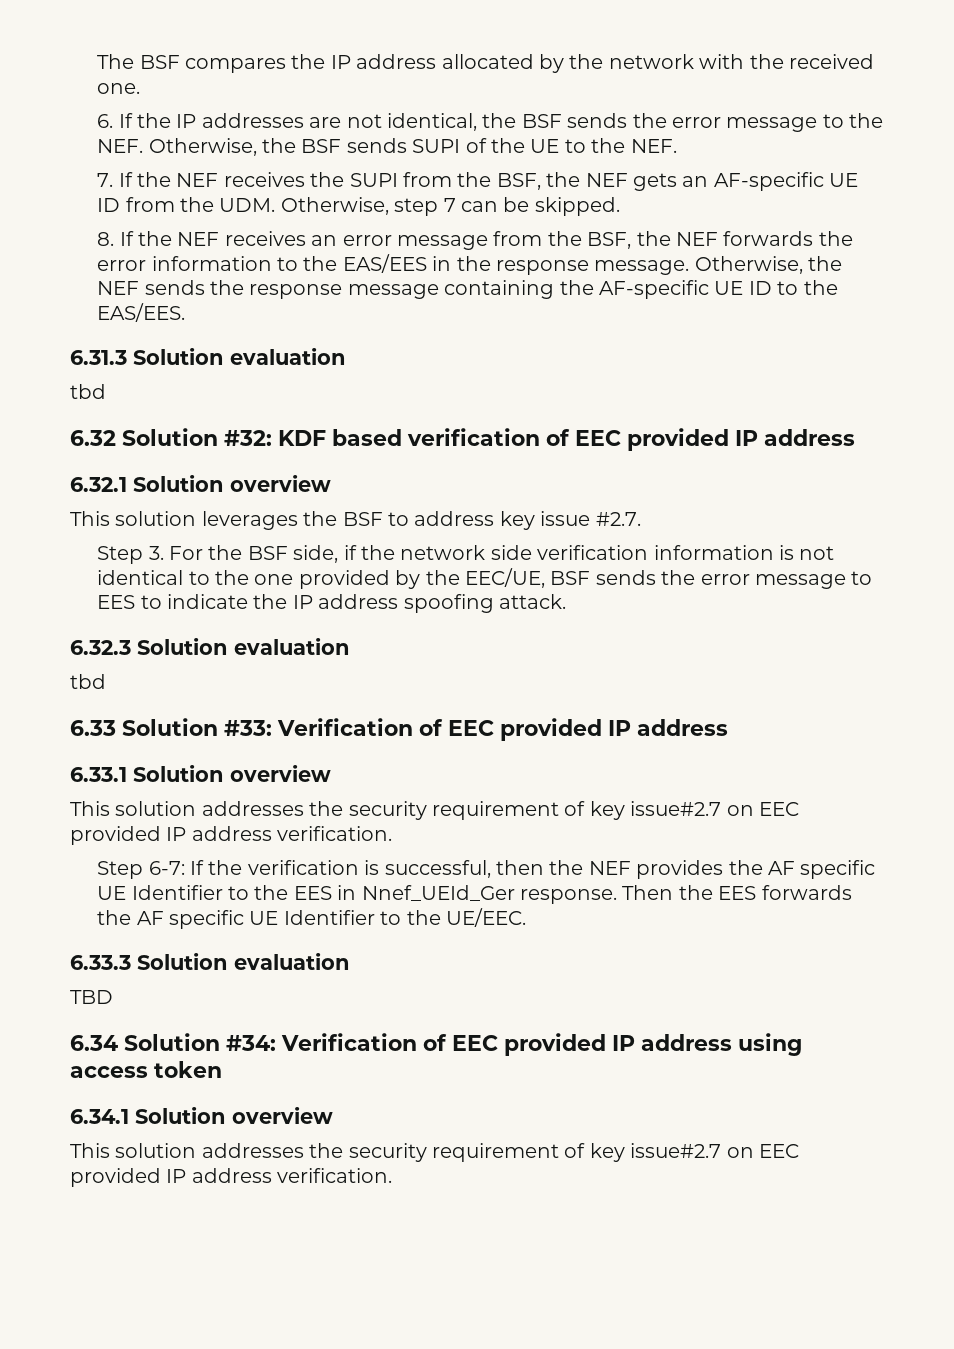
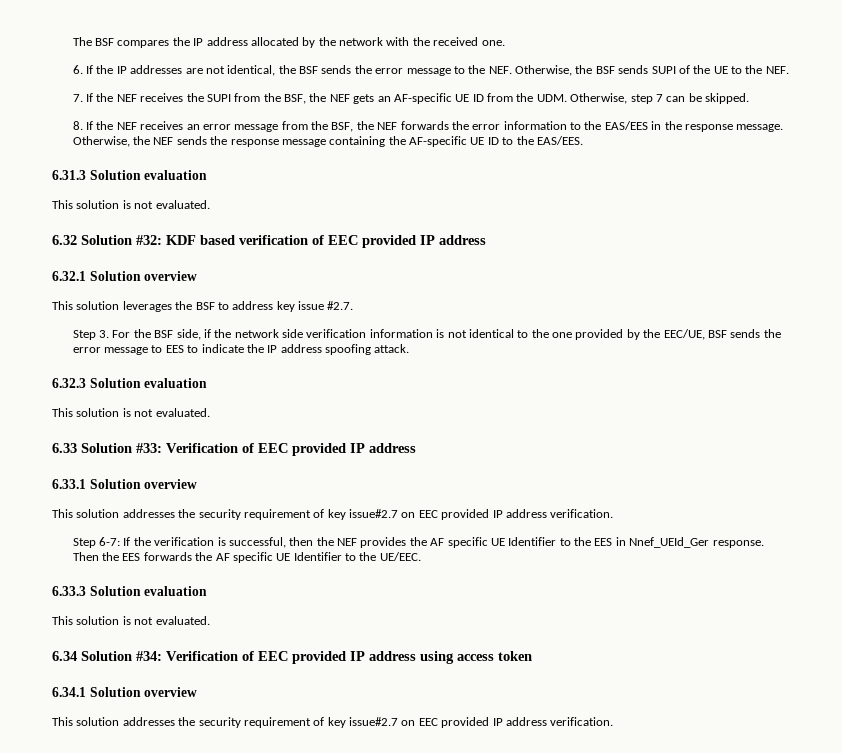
  6.31.3 Solution evaluation
- tbd
+ This solution is not evaluated.
  6.32.3 Solution evaluation
- tbd
+ This solution is not evaluated.
  6.33.3 Solution evaluation
- TBD
+ This solution is not evaluated.

